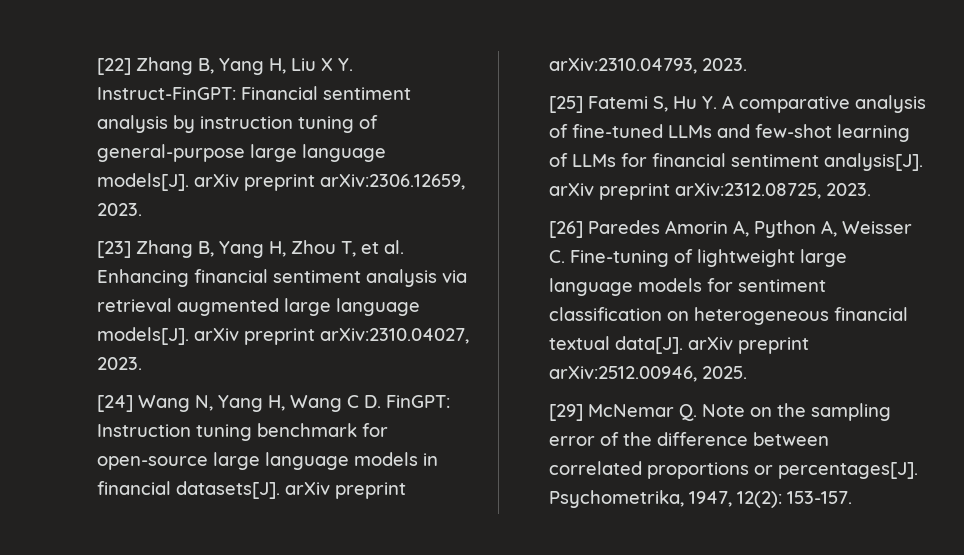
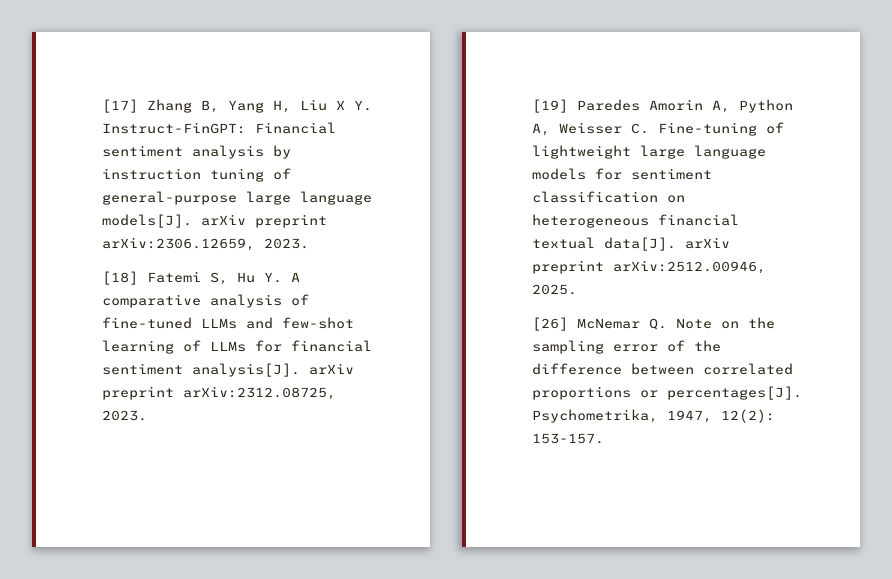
- [22] Zhang B, Yang H, Liu X Y. Instruct-FinGPT: Financial sentiment analysis by instruction tuning of general-purpose large language models[J]. arXiv preprint arXiv:2306.12659, 2023.
+ [17] Zhang B, Yang H, Liu X Y. Instruct-FinGPT: Financial sentiment analysis by instruction tuning of general-purpose large language models[J]. arXiv preprint arXiv:2306.12659, 2023.
- [23] Zhang B, Yang H, Zhou T, et al. Enhancing financial sentiment analysis via retrieval augmented large language models[J]. arXiv preprint arXiv:2310.04027, 2023.
- [24] Wang N, Yang H, Wang C D. FinGPT: Instruction tuning benchmark for open-source large language models in financial datasets[J]. arXiv preprint arXiv:2310.04793, 2023.
- [25] Fatemi S, Hu Y. A comparative analysis of fine-tuned LLMs and few-shot learning of LLMs for financial sentiment analysis[J]. arXiv preprint arXiv:2312.08725, 2023.
+ [18] Fatemi S, Hu Y. A comparative analysis of fine-tuned LLMs and few-shot learning of LLMs for financial sentiment analysis[J]. arXiv preprint arXiv:2312.08725, 2023.
- [26] Paredes Amorin A, Python A, Weisser C. Fine-tuning of lightweight large language models for sentiment classification on heterogeneous financial textual data[J]. arXiv preprint arXiv:2512.00946, 2025.
+ [19] Paredes Amorin A, Python A, Weisser C. Fine-tuning of lightweight large language models for sentiment classification on heterogeneous financial textual data[J]. arXiv preprint arXiv:2512.00946, 2025.
- [29] McNemar Q. Note on the sampling error of the difference between correlated proportions or percentages[J].
+ [26] McNemar Q. Note on the sampling error of the difference between correlated proportions or percentages[J].

